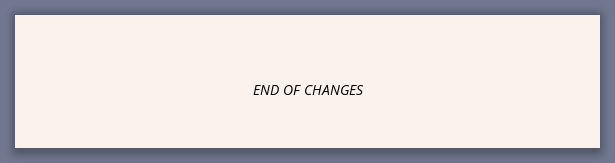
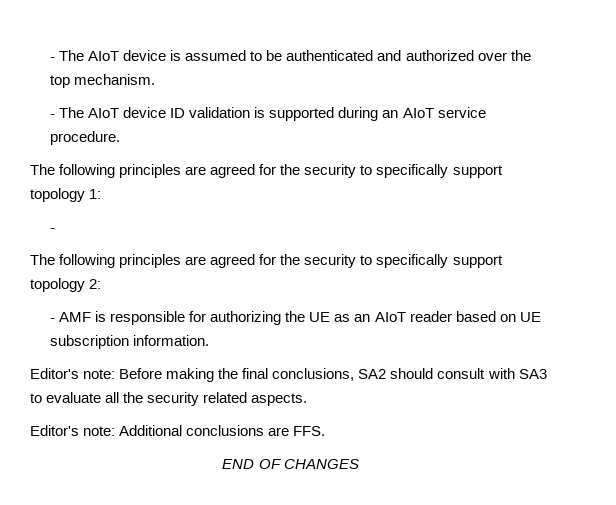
+ - The AIoT device is assumed to be authenticated and authorized over the top mechanism.
+ - The AIoT device ID validation is supported during an AIoT service procedure.
+ The following principles are agreed for the security to specifically support topology 1:
+ -
+ The following principles are agreed for the security to specifically support topology 2:
+ - AMF is responsible for authorizing the UE as an AIoT reader based on UE subscription information.
+ Editor's note: Before making the final conclusions, SA2 should consult with SA3 to evaluate all the security related aspects.
+ Editor's note: Additional conclusions are FFS.

